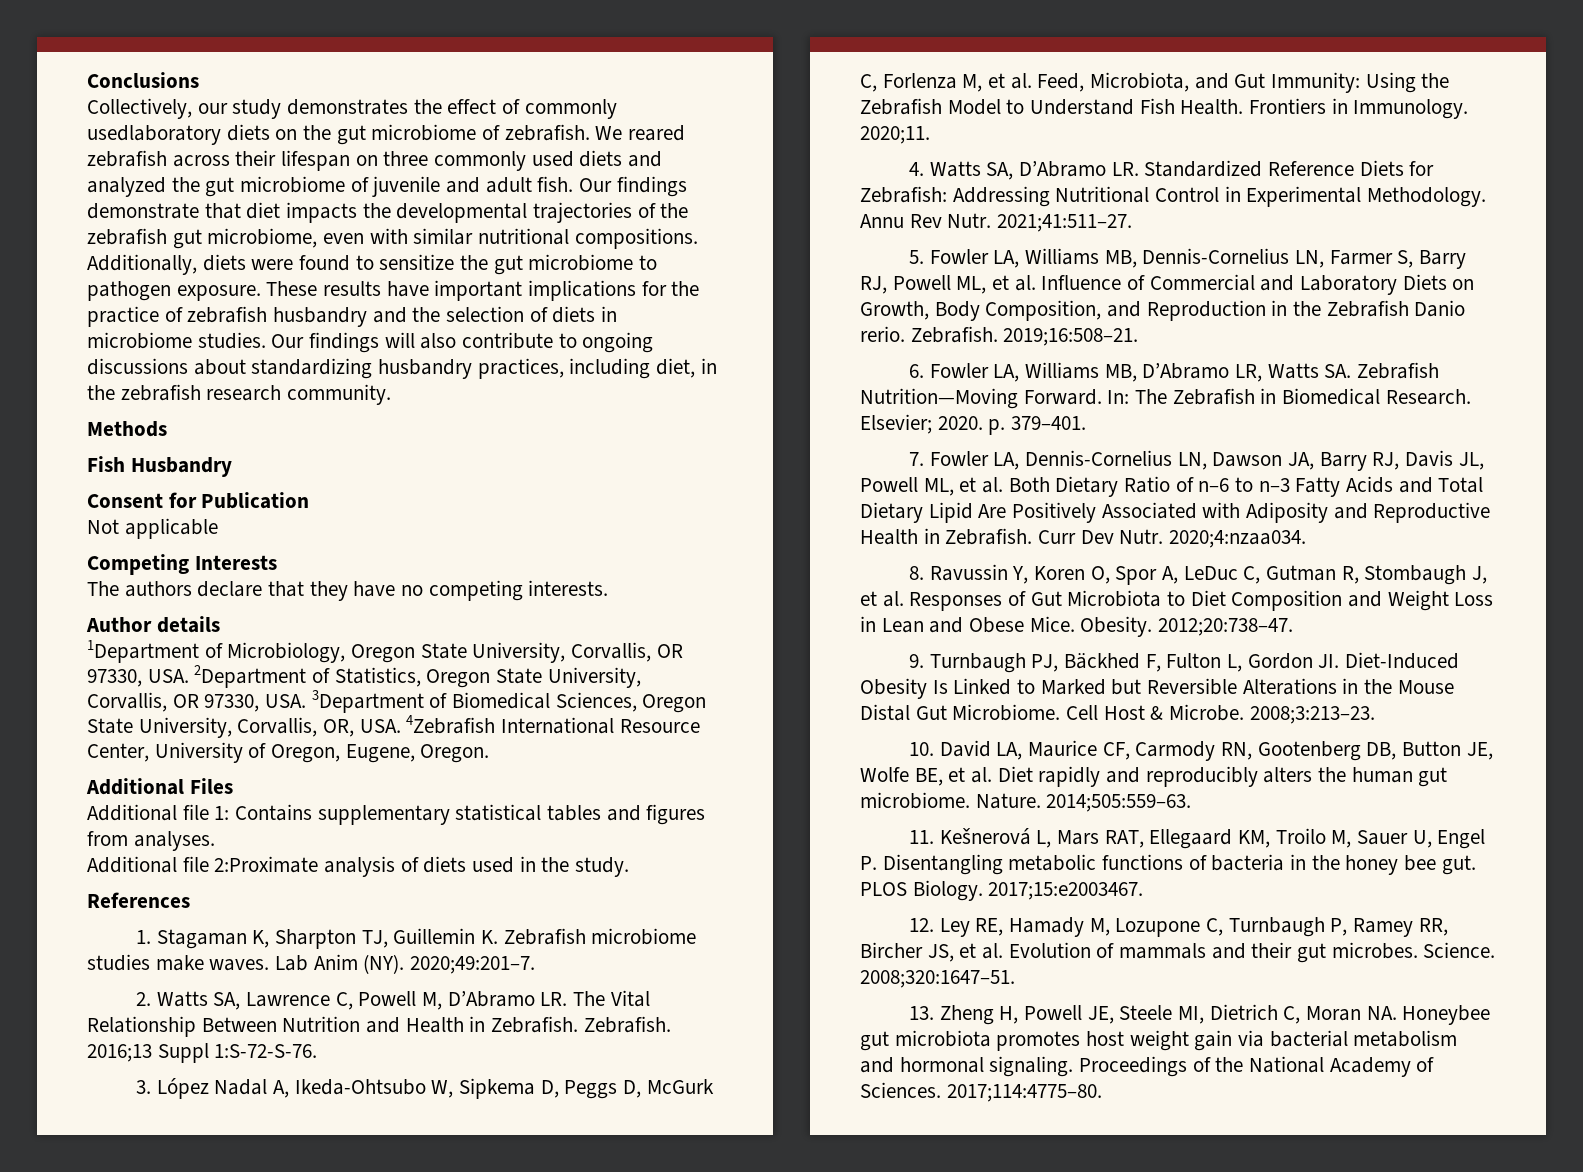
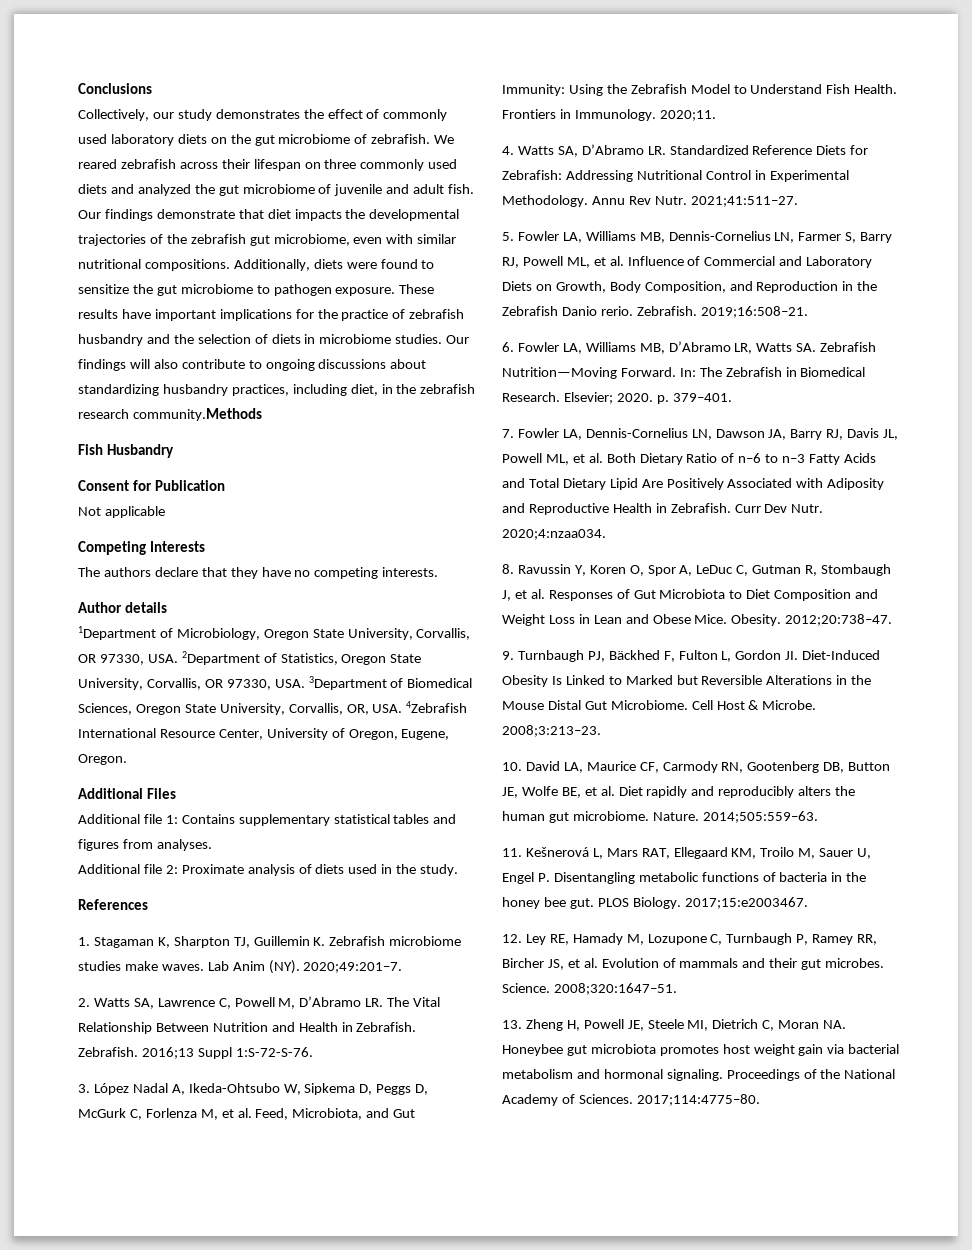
- Collectively, our study demonstrates the effect of commonly usedlaboratory diets on the gut microbiome of zebrafish.
+ Collectively, our study demonstrates the effect of commonly used laboratory diets on the gut microbiome of zebrafish.
- Our findings will also contribute to ongoing discussions about standardizing husbandry practices, including diet, in the zebrafish research community.
- Methods
+ Our findings will also contribute to ongoing discussions about standardizing husbandry practices, including diet, in the zebrafish research community.Methods
- Additional file 2:Proximate analysis of diets used in the study.
+ Additional file 2: Proximate analysis of diets used in the study.

